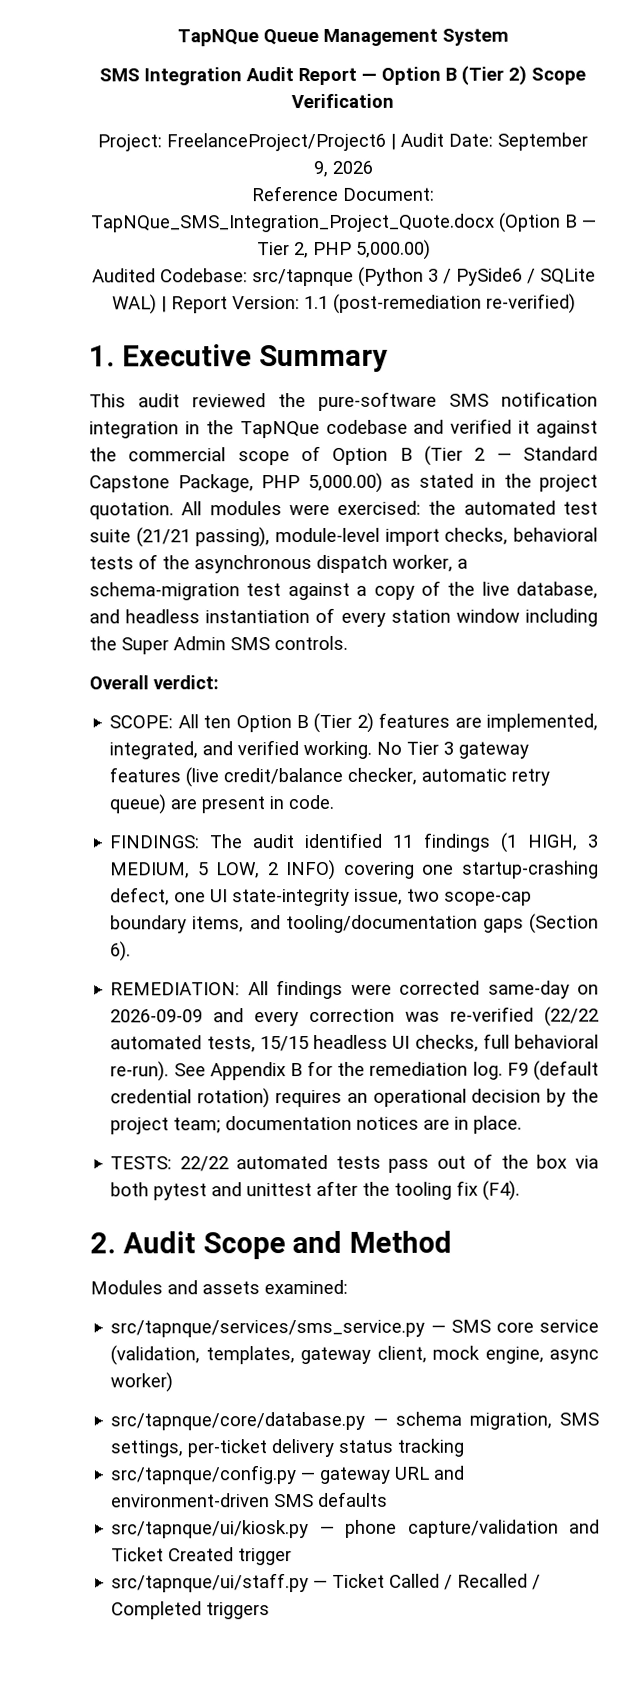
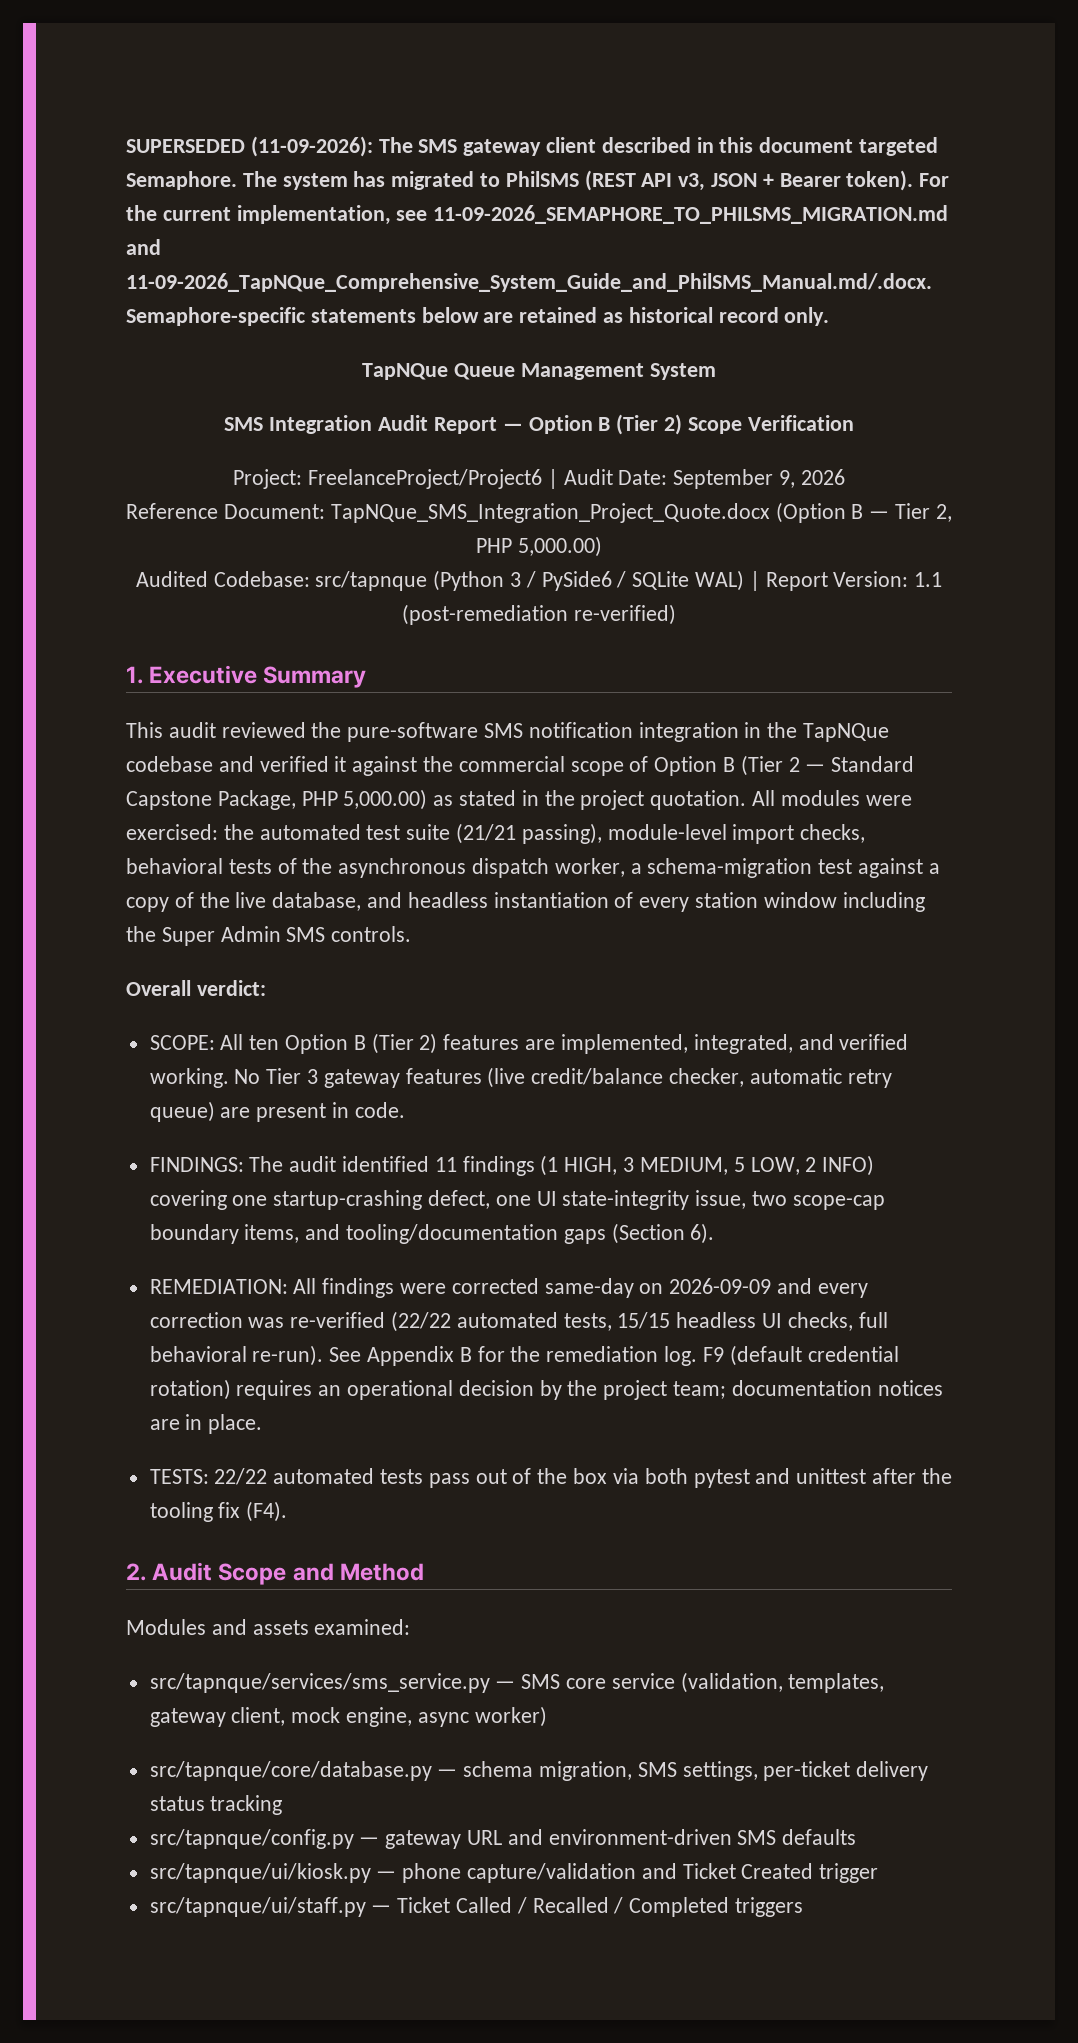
+ SUPERSEDED (11-09-2026): The SMS gateway client described in this document targeted Semaphore. The system has migrated to PhilSMS (REST API v3, JSON + Bearer token). For the current implementation, see 11-09-2026_SEMAPHORE_TO_PHILSMS_MIGRATION.md and 11-09-2026_TapNQue_Comprehensive_System_Guide_and_PhilSMS_Manual.md/.docx. Semaphore-specific statements below are retained as historical record only.

